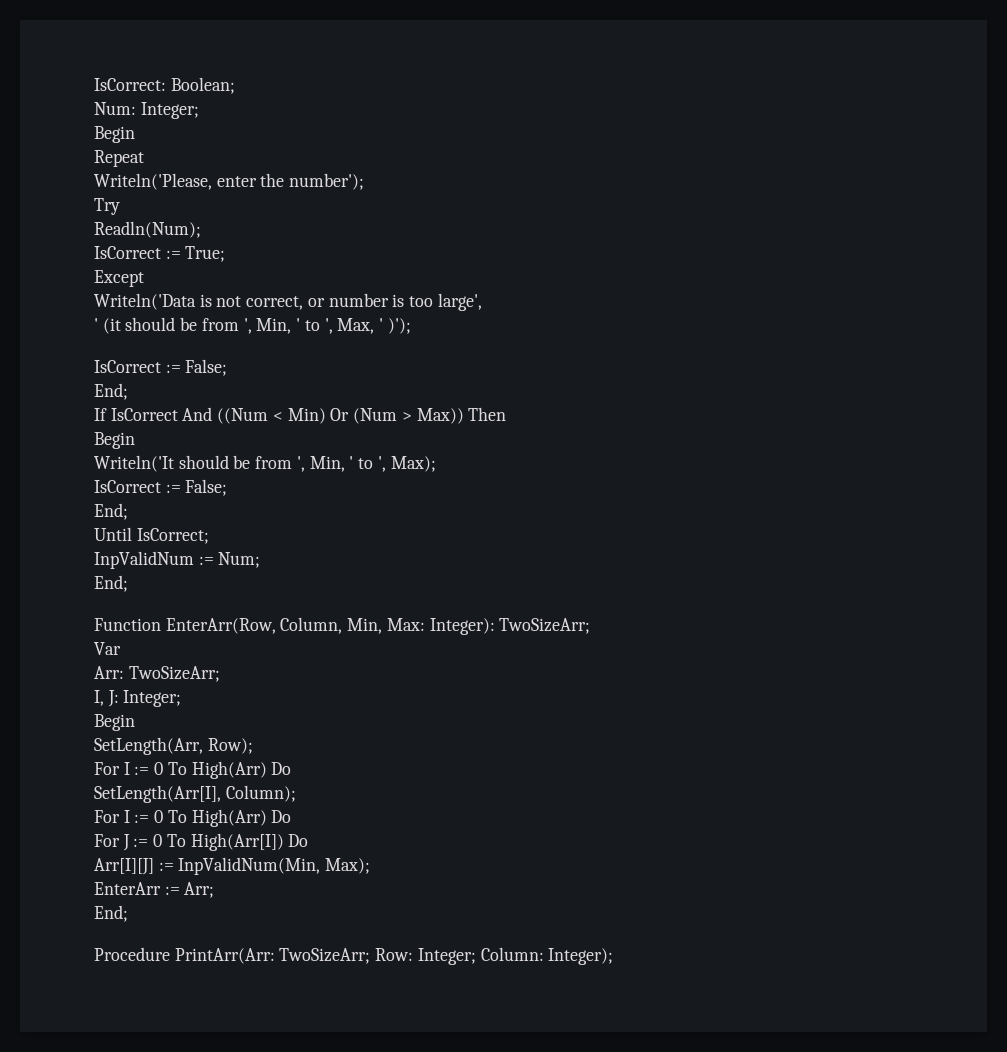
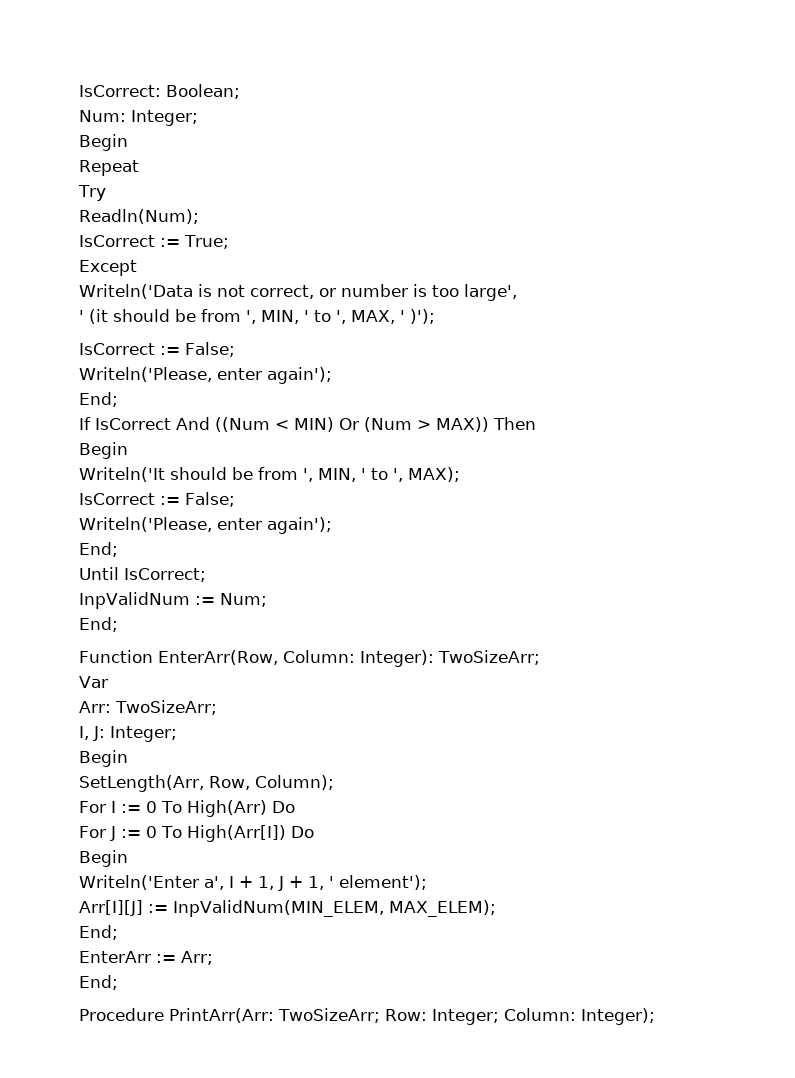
- Writeln('Please, enter the number');
- ' (it should be from ', Min, ' to ', Max, ' )');
+ ' (it should be from ', MIN, ' to ', MAX, ' )');
  IsCorrect := False;
+ Writeln('Please, enter again');
- If IsCorrect And ((Num < Min) Or (Num > Max)) Then
+ If IsCorrect And ((Num < MIN) Or (Num > MAX)) Then
- Writeln('It should be from ', Min, ' to ', Max);
+ Writeln('It should be from ', MIN, ' to ', MAX);
  IsCorrect := False;
+ Writeln('Please, enter again');
- Function EnterArr(Row, Column, Min, Max: Integer): TwoSizeArr;
+ Function EnterArr(Row, Column: Integer): TwoSizeArr;
- SetLength(Arr, Row);
- For I := 0 To High(Arr) Do
- SetLength(Arr[I], Column);
+ SetLength(Arr, Row, Column);
  For J := 0 To High(Arr[I]) Do
+ Begin
+ Writeln('Enter a', I + 1, J + 1, ' element');
- Arr[I][J] := InpValidNum(Min, Max);
+ Arr[I][J] := InpValidNum(MIN_ELEM, MAX_ELEM);
+ End;

